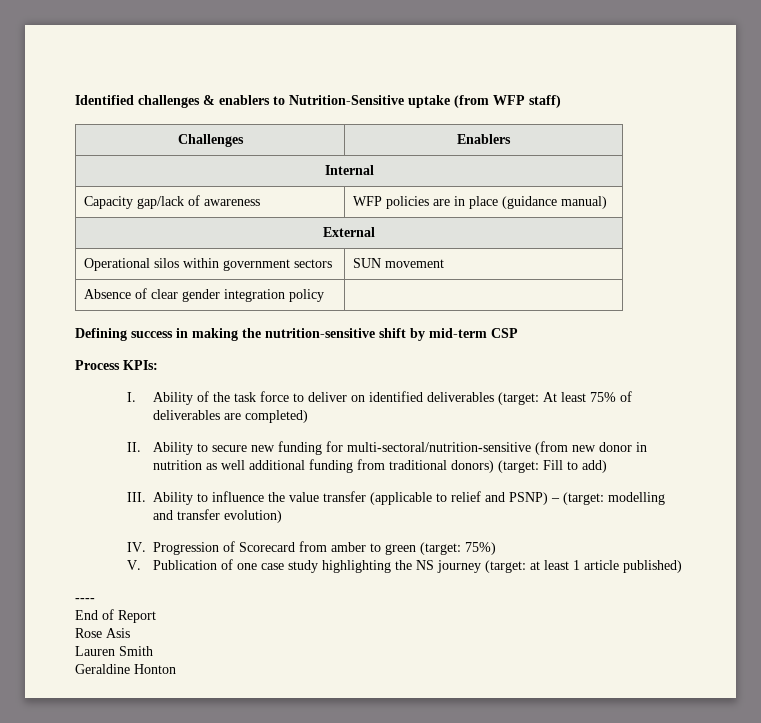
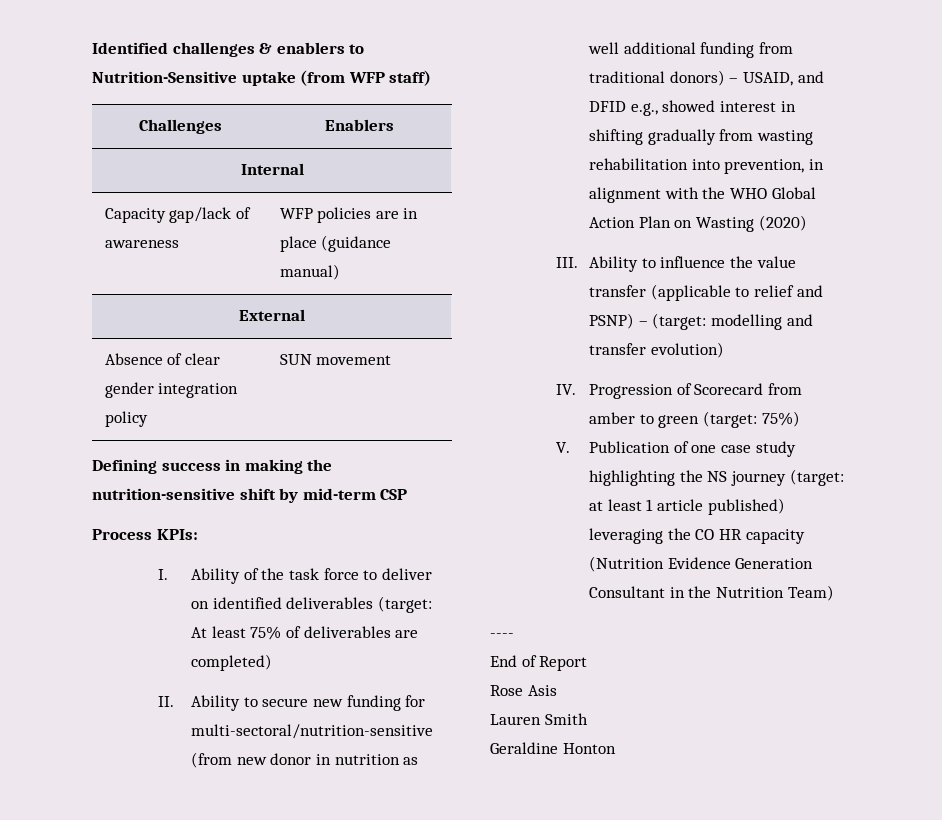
- Operational silos within government sectors | SUN movement
- Absence of clear gender integration policy |
+ Absence of clear gender integration policy | SUN movement
- II. Ability to secure new funding for multi-sectoral/nutrition-sensitive (from new donor in nutrition as well additional funding from traditional donors) (target: Fill to add)
+ II. Ability to secure new funding for multi-sectoral/nutrition-sensitive (from new donor in nutrition as well additional funding from traditional donors) – USAID, and DFID e.g., showed interest in shifting gradually from wasting rehabilitation into prevention, in alignment with the WHO Global Action Plan on Wasting (2020)
- V. Publication of one case study highlighting the NS journey (target: at least 1 article published)
+ V. Publication of one case study highlighting the NS journey (target: at least 1 article published) leveraging the CO HR capacity (Nutrition Evidence Generation Consultant in the Nutrition Team)

